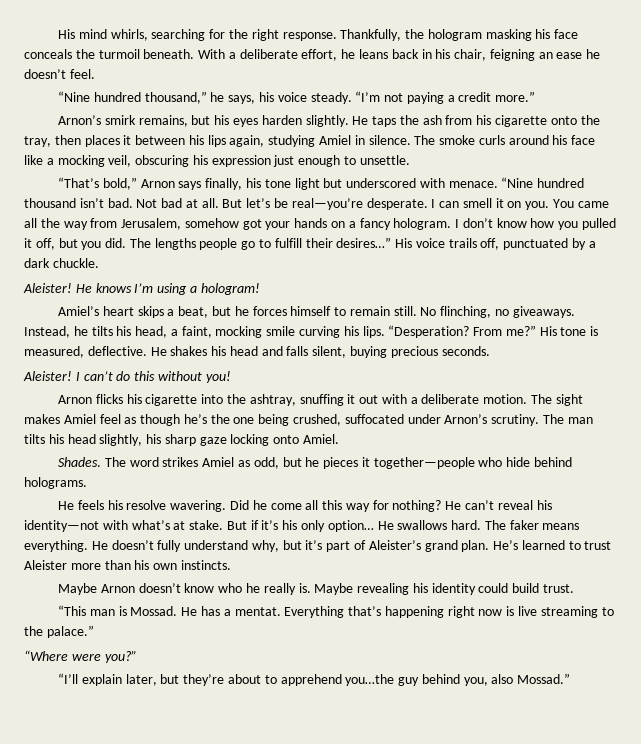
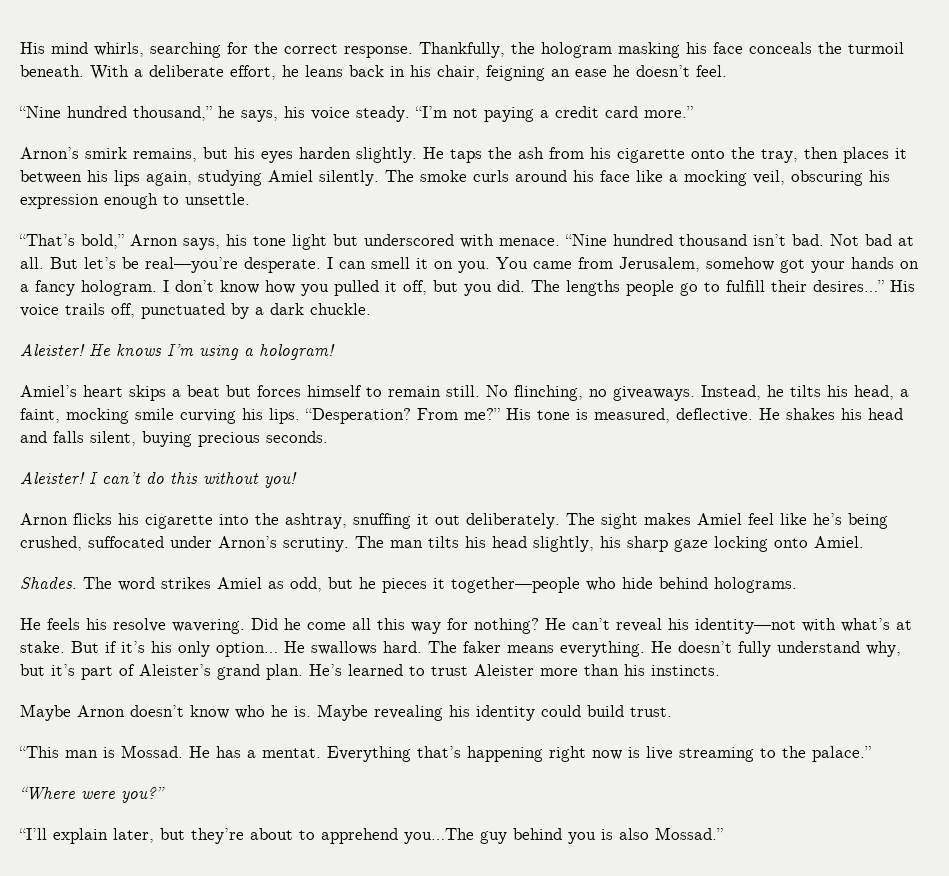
- His mind whirls, searching for the right response.
+ His mind whirls, searching for the correct response.
- “I’m not paying a credit more.”
+ “I’m not paying a credit card more.”
- He taps the ash from his cigarette onto the tray, then places it between his lips again, studying Amiel in silence.
+ He taps the ash from his cigarette onto the tray, then places it between his lips again, studying Amiel silently.
- The smoke curls around his face like a mocking veil, obscuring his expression just enough to unsettle.
+ The smoke curls around his face like a mocking veil, obscuring his expression enough to unsettle.
- “That’s bold,” Arnon says finally, his tone light but underscored with menace.
+ “That’s bold,” Arnon says, his tone light but underscored with menace.
- You came all the way from Jerusalem, somehow got your hands on a fancy hologram.
+ You came from Jerusalem, somehow got your hands on a fancy hologram.
- Amiel’s heart skips a beat, but he forces himself to remain still.
+ Amiel’s heart skips a beat but forces himself to remain still.
- Arnon flicks his cigarette into the ashtray, snuffing it out with a deliberate motion.
+ Arnon flicks his cigarette into the ashtray, snuffing it out deliberately.
- The sight makes Amiel feel as though he’s the one being crushed, suffocated under Arnon’s scrutiny.
+ The sight makes Amiel feel like he’s being crushed, suffocated under Arnon’s scrutiny.
- He’s learned to trust Aleister more than his own instincts.
+ He’s learned to trust Aleister more than his instincts.
- Maybe Arnon doesn’t know who he really is.
+ Maybe Arnon doesn’t know who he is.
- “I’ll explain later, but they’re about to apprehend you…the guy behind you, also Mossad.”
+ “I’ll explain later, but they’re about to apprehend you…The guy behind you is also Mossad.”

